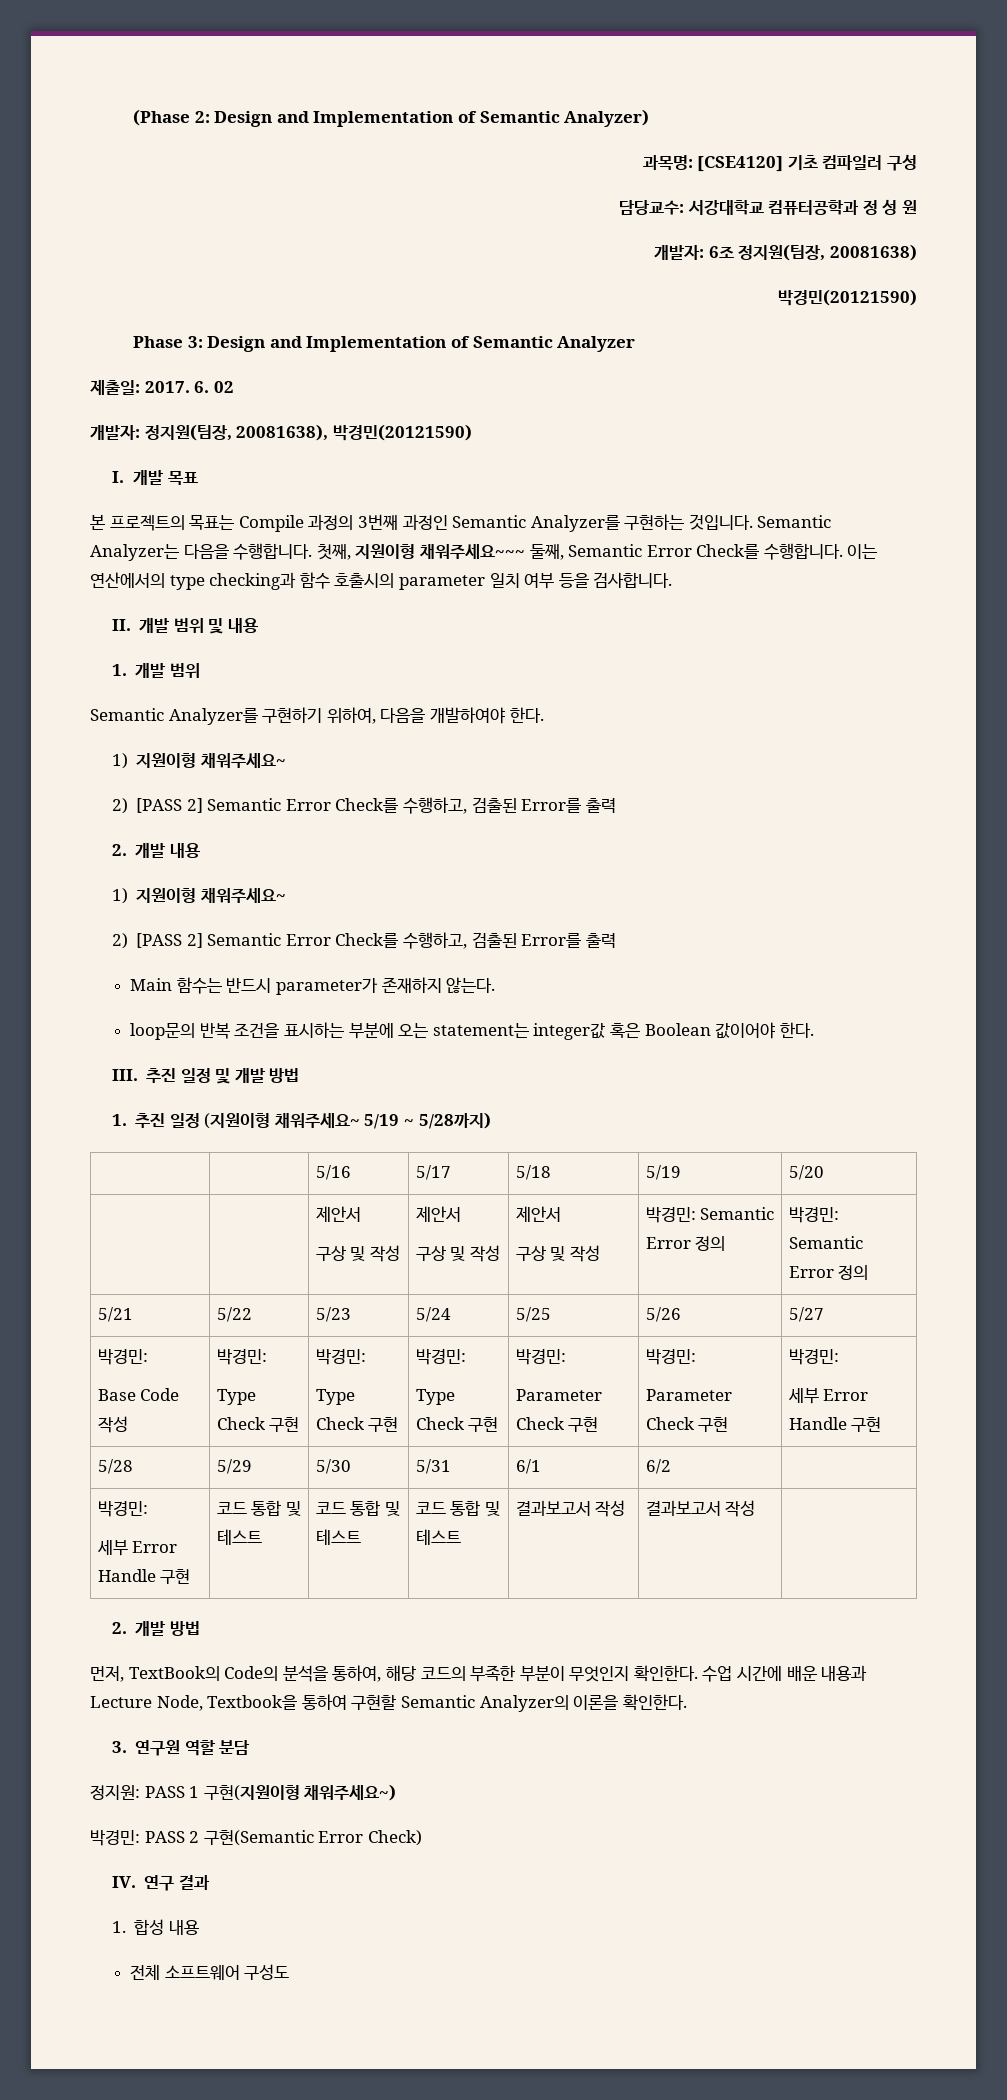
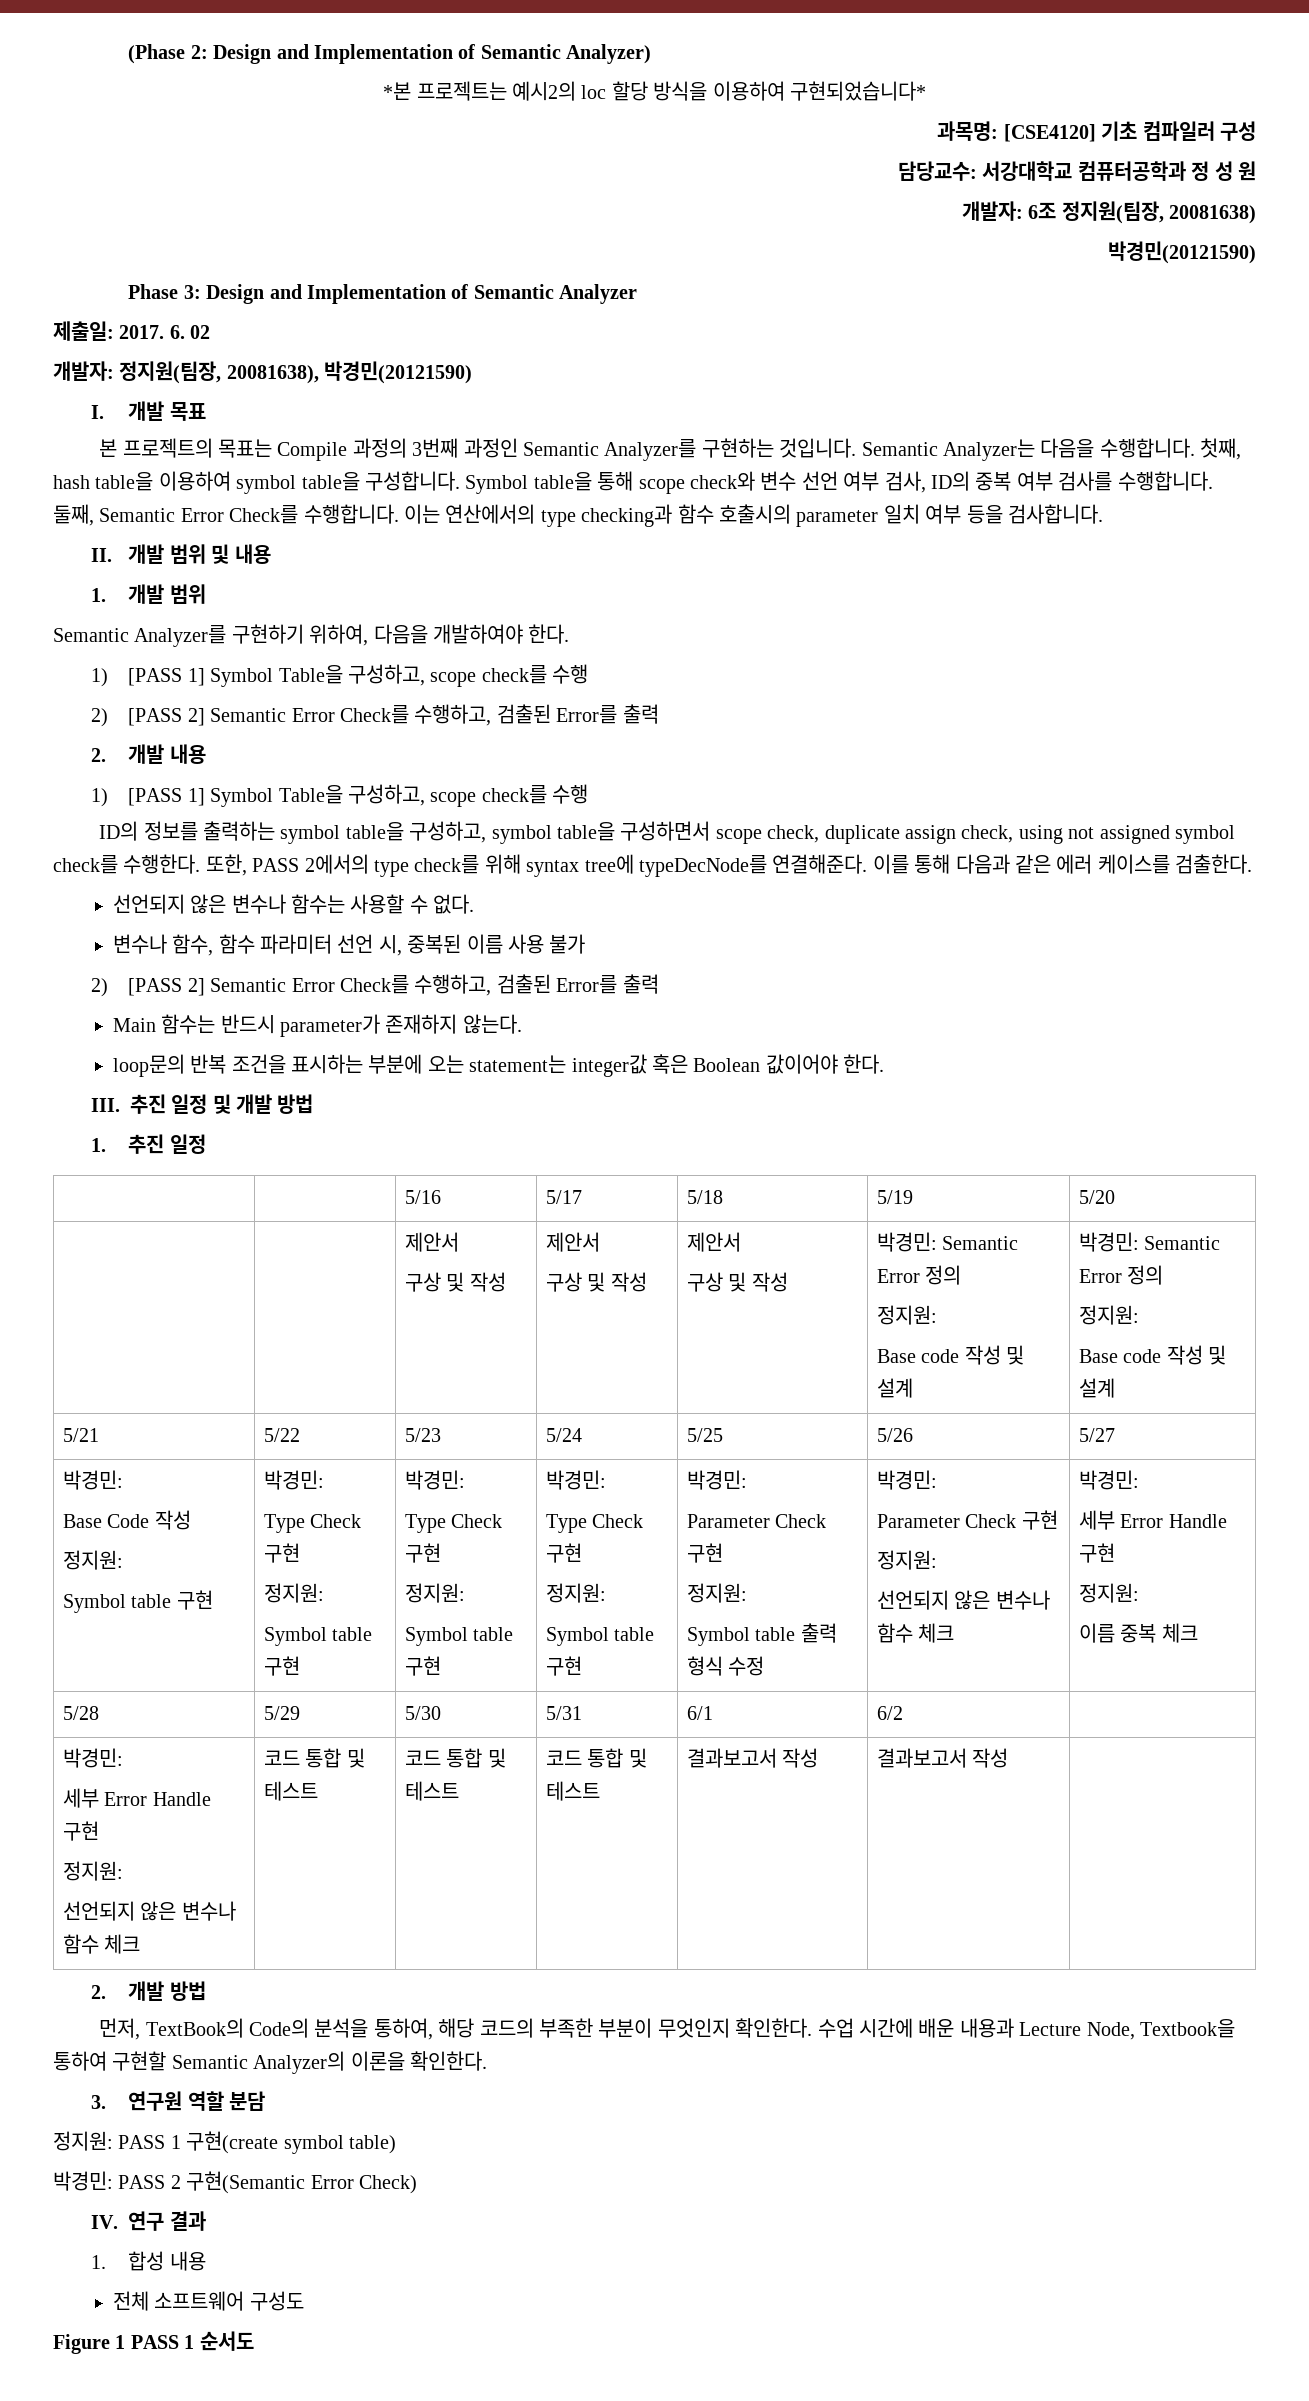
+ *본 프로젝트는 예시2의 loc 할당 방식을 이용하여 구현되었습니다*
- 첫째, 지원이형 채워주세요~~~ 둘째, Semantic Error Check를 수행합니다.
+ 첫째, hash table을 이용하여 symbol table을 구성합니다. Symbol table을 통해 scope check와 변수 선언 여부 검사, ID의 중복 여부 검사를 수행합니다. 둘째, Semantic Error Check를 수행합니다.
  Semantic Analyzer를 구현하기 위하여, 다음을 개발하여야 한다.
- 1) 지원이형 채워주세요~
+ 1) [PASS 1] Symbol Table을 구성하고, scope check를 수행
  2. 개발 내용
- 1) 지원이형 채워주세요~
+ 1) [PASS 1] Symbol Table을 구성하고, scope check를 수행
+ ID의 정보를 출력하는 symbol table을 구성하고, symbol table을 구성하면서 scope check, duplicate assign check, using not assigned symbol check를 수행한다. 또한, PASS 2에서의 type check를 위해 syntax tree에 typeDecNode를 연결해준다. 이를 통해 다음과 같은 에러 케이스를 검출한다.
+ 선언되지 않은 변수나 함수는 사용할 수 없다.
+ 변수나 함수, 함수 파라미터 선언 시, 중복된 이름 사용 불가
- 1. 추진 일정 (지원이형 채워주세요~ 5/19 ~ 5/28까지)
+ 1. 추진 일정
  | | 제안서
  구상 및 작성 | 제안서
  구상 및 작성 | 제안서
- 구상 및 작성 | 박경민: Semantic Error 정의 | 박경민: Semantic Error 정의
+ 구상 및 작성 | 박경민: Semantic Error 정의
+ 정지원:
+ Base code 작성 및 설계 | 박경민: Semantic Error 정의
+ 정지원:
+ Base code 작성 및 설계
- Base Code 작성 | 박경민:
- Type Check 구현 | 박경민:
- Type Check 구현 | 박경민:
- Type Check 구현 | 박경민:
- Parameter Check 구현 | 박경민:
- Parameter Check 구현 | 박경민:
+ Base Code 작성
+ 정지원:
+ Symbol table 구현 | 박경민:
+ Type Check 구현
+ 정지원:
+ Symbol table 구현 | 박경민:
+ Type Check 구현
+ 정지원:
+ Symbol table 구현 | 박경민:
+ Type Check 구현
+ 정지원:
+ Symbol table 구현 | 박경민:
+ Parameter Check 구현
+ 정지원:
+ Symbol table 출력 형식 수정 | 박경민:
+ Parameter Check 구현
+ 정지원:
+ 선언되지 않은 변수나 함수 체크 | 박경민:
  세부 Error Handle 구현
+ 정지원:
+ 이름 중복 체크
  5/28 | 5/29 | 5/30 | 5/31 | 6/1 | 6/2 |
  박경민:
- 세부 Error Handle 구현 | 코드 통합 및 테스트 | 코드 통합 및 테스트 | 코드 통합 및 테스트 | 결과보고서 작성 | 결과보고서 작성 |
+ 세부 Error Handle 구현
+ 정지원:
+ 선언되지 않은 변수나 함수 체크 | 코드 통합 및 테스트 | 코드 통합 및 테스트 | 코드 통합 및 테스트 | 결과보고서 작성 | 결과보고서 작성 |
- 정지원: PASS 1 구현(지원이형 채워주세요~)
+ 정지원: PASS 1 구현(create symbol table)
+ Figure 1 PASS 1 순서도

